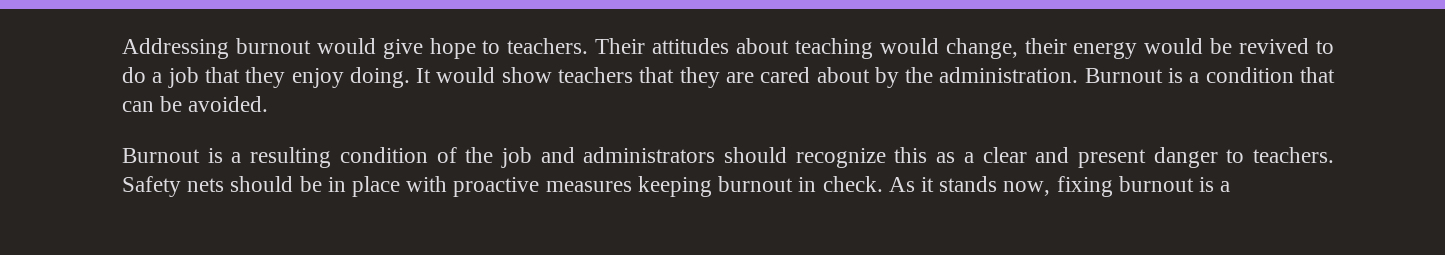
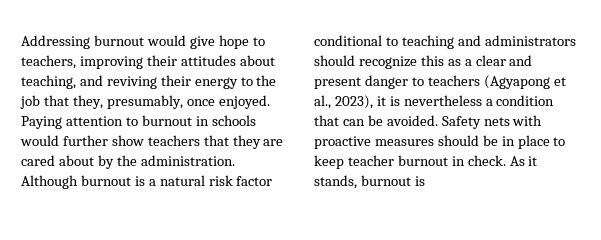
- Addressing burnout would give hope to teachers. Their attitudes about teaching would change, their energy would be revived to do a job that they enjoy doing. It would show teachers that they are cared about by the administration.
+ Addressing burnout would give hope to teachers, improving their attitudes about teaching, and reviving their energy to the job that they, presumably, once enjoyed. Paying attention to burnout in schools would further show teachers that they are cared about by the administration.
- Burnout is a condition that can be avoided.
- Burnout is a resulting condition of the job and administrators should recognize this as a clear and present danger to teachers. Safety nets should be in place with proactive measures keeping burnout in check.
+ Although burnout is a natural risk factor conditional to teaching and administrators should recognize this as a clear and present danger to teachers (Agyapong et al., 2023), it is nevertheless a condition that can be avoided. Safety nets with proactive measures should be in place to keep teacher burnout in check.
- As it stands now, fixing burnout is a
+ As it stands, burnout is

